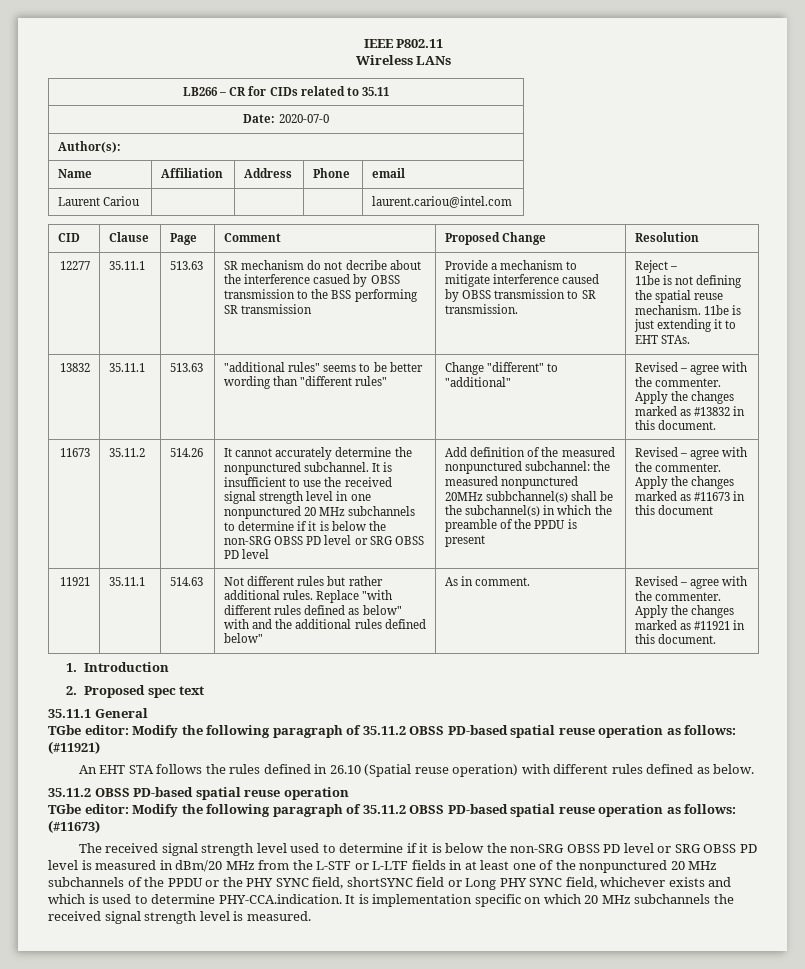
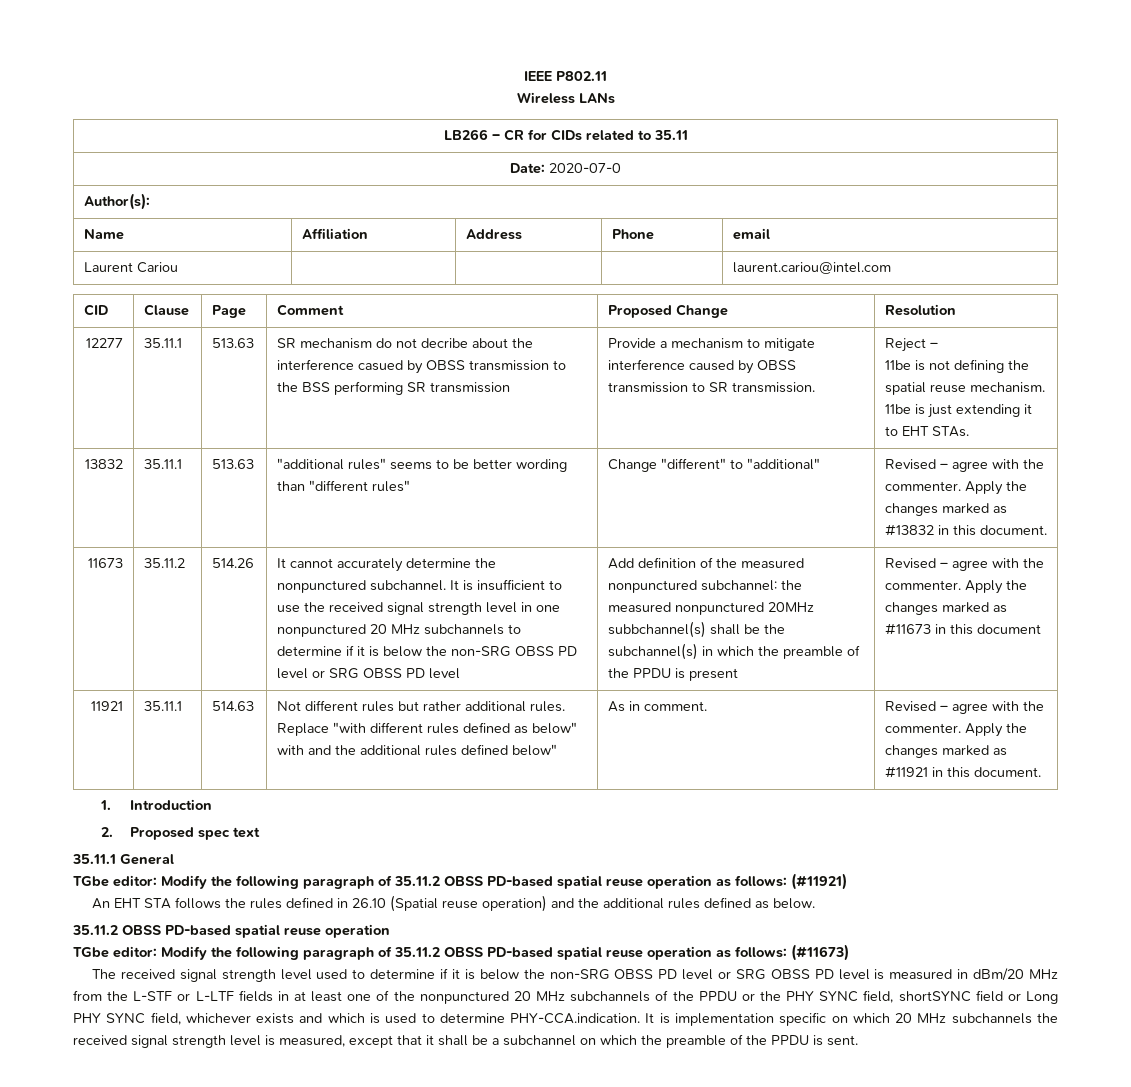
- An EHT STA follows the rules defined in 26.10 (Spatial reuse operation) with different rules defined as below.
+ An EHT STA follows the rules defined in 26.10 (Spatial reuse operation) and the additional rules defined as below.
- The received signal strength level used to determine if it is below the non-SRG OBSS PD level or SRG OBSS PD level is measured in dBm/20 MHz from the L-STF or L-LTF fields in at least one of the nonpunctured 20 MHz subchannels of the PPDU or the PHY SYNC field, shortSYNC field or Long PHY SYNC field, whichever exists and which is used to determine PHY-CCA.indication. It is implementation specific on which 20 MHz subchannels the received signal strength level is measured.
+ The received signal strength level used to determine if it is below the non-SRG OBSS PD level or SRG OBSS PD level is measured in dBm/20 MHz from the L-STF or L-LTF fields in at least one of the nonpunctured 20 MHz subchannels of the PPDU or the PHY SYNC field, shortSYNC field or Long PHY SYNC field, whichever exists and which is used to determine PHY-CCA.indication. It is implementation specific on which 20 MHz subchannels the received signal strength level is measured, except that it shall be a subchannel on which the preamble of the PPDU is sent.

